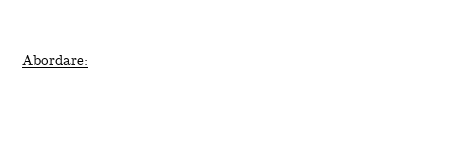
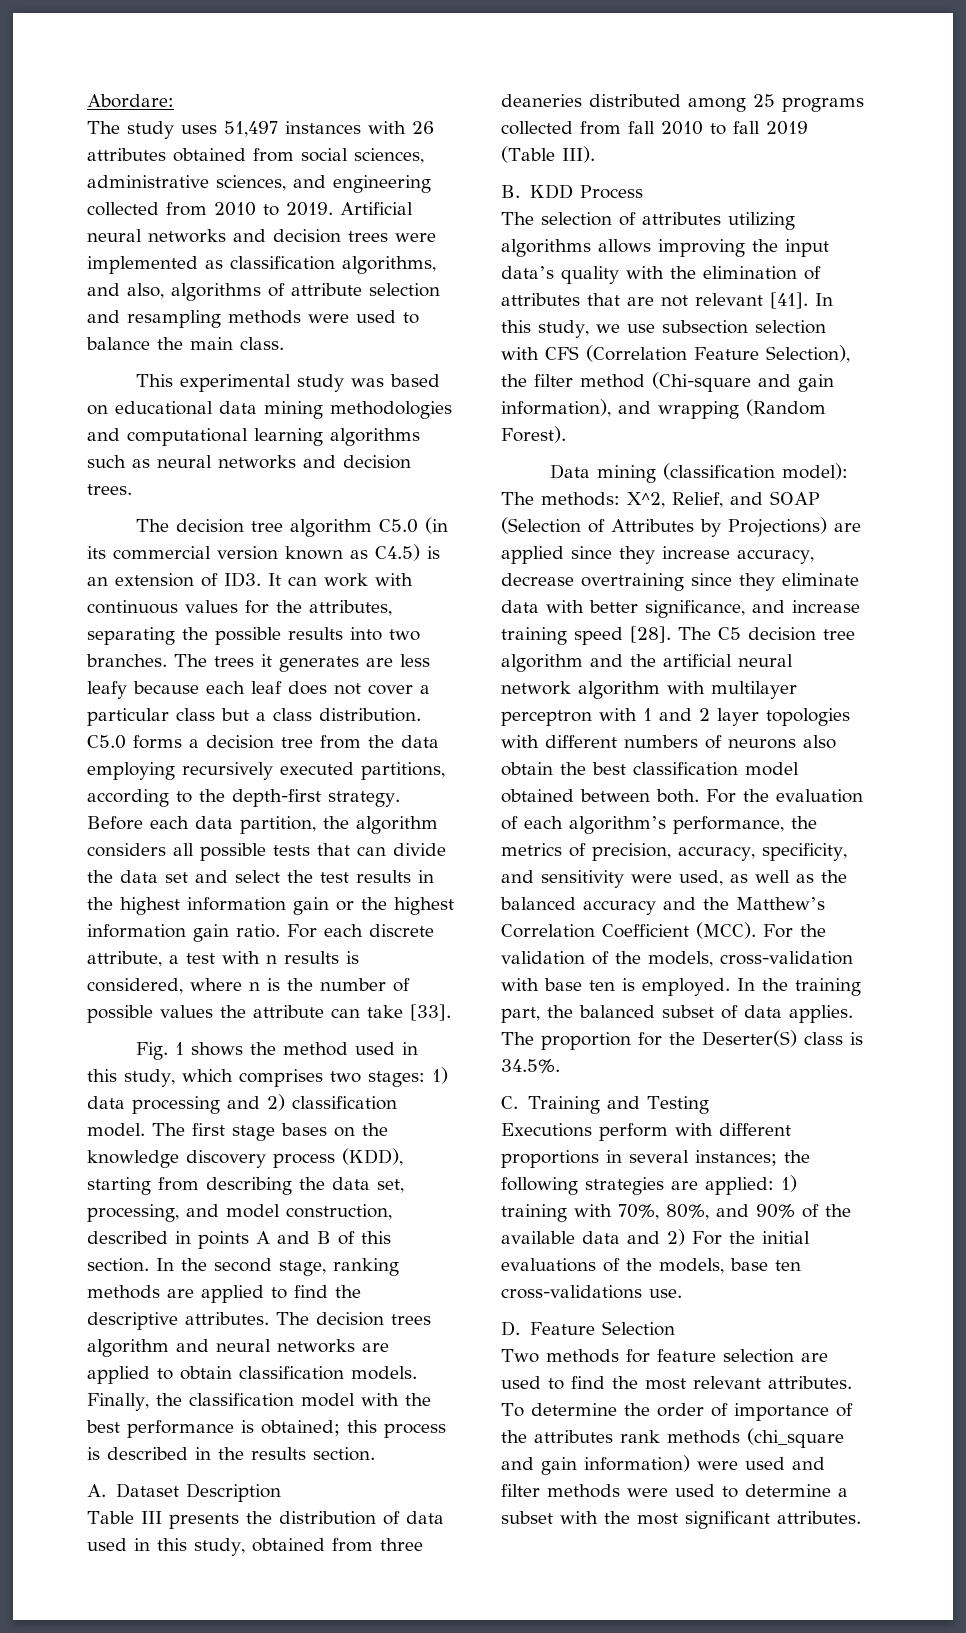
+ The study uses 51,497 instances with 26 attributes obtained from social sciences, administrative sciences, and engineering collected from 2010 to 2019. Artificial neural networks and decision trees were implemented as classification algorithms, and also, algorithms of attribute selection and resampling methods were used to balance the main class.
+ This experimental study was based on educational data mining methodologies and computational learning algorithms such as neural networks and decision trees.
+ The decision tree algorithm C5.0 (in its commercial version known as C4.5) is an extension of ID3. It can work with continuous values for the attributes, separating the possible results into two branches. The trees it generates are less leafy because each leaf does not cover a particular class but a class distribution. C5.0 forms a decision tree from the data employing recursively executed partitions, according to the depth-first strategy. Before each data partition, the algorithm considers all possible tests that can divide the data set and select the test results in the highest information gain or the highest information gain ratio. For each discrete attribute, a test with n results is considered, where n is the number of possible values the attribute can take [33].
+ Fig. 1 shows the method used in this study, which comprises two stages: 1) data processing and 2) classification model. The first stage bases on the knowledge discovery process (KDD), starting from describing the data set, processing, and model construction, described in points A and B of this section. In the second stage, ranking methods are applied to find the descriptive attributes. The decision trees algorithm and neural networks are applied to obtain classification models. Finally, the classification model with the best performance is obtained; this process is described in the results section.
+ A. Dataset Description
+ Table III presents the distribution of data used in this study, obtained from three deaneries distributed among 25 programs collected from fall 2010 to fall 2019 (Table III).
+ B. KDD Process
+ The selection of attributes utilizing algorithms allows improving the input data’s quality with the elimination of attributes that are not relevant [41]. In this study, we use subsection selection with CFS (Correlation Feature Selection), the filter method (Chi-square and gain information), and wrapping (Random Forest).
+ Data mining (classification model): The methods: X^2, Relief, and SOAP (Selection of Attributes by Projections) are applied since they increase accuracy, decrease overtraining since they eliminate data with better significance, and increase training speed [28]. The C5 decision tree algorithm and the artificial neural network algorithm with multilayer perceptron with 1 and 2 layer topologies with different numbers of neurons also obtain the best classification model obtained between both. For the evaluation of each algorithm’s performance, the metrics of precision, accuracy, specificity, and sensitivity were used, as well as the balanced accuracy and the Matthew’s Correlation Coefficient (MCC). For the validation of the models, cross-validation with base ten is employed. In the training part, the balanced subset of data applies. The proportion for the Deserter(S) class is 34.5%.
+ C. Training and Testing
+ Executions perform with different proportions in several instances; the following strategies are applied: 1) training with 70%, 80%, and 90% of the available data and 2) For the initial evaluations of the models, base ten cross-validations use.
+ D. Feature Selection
+ Two methods for feature selection are used to find the most relevant attributes. To determine the order of importance of the attributes rank methods (chi_square and gain information) were used and filter methods were used to determine a subset with the most significant attributes.

